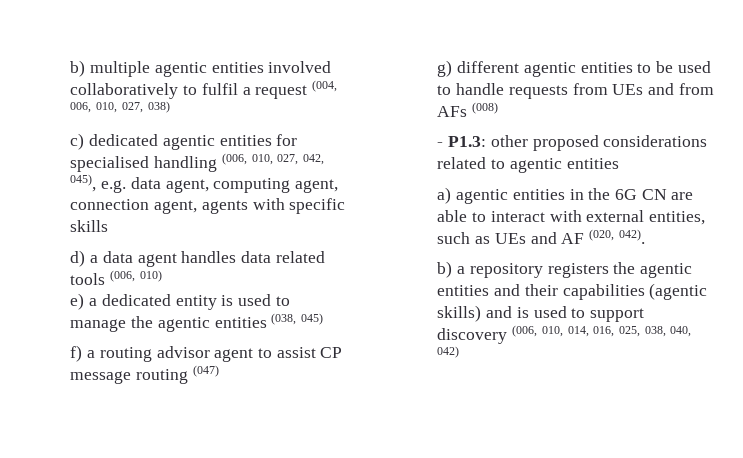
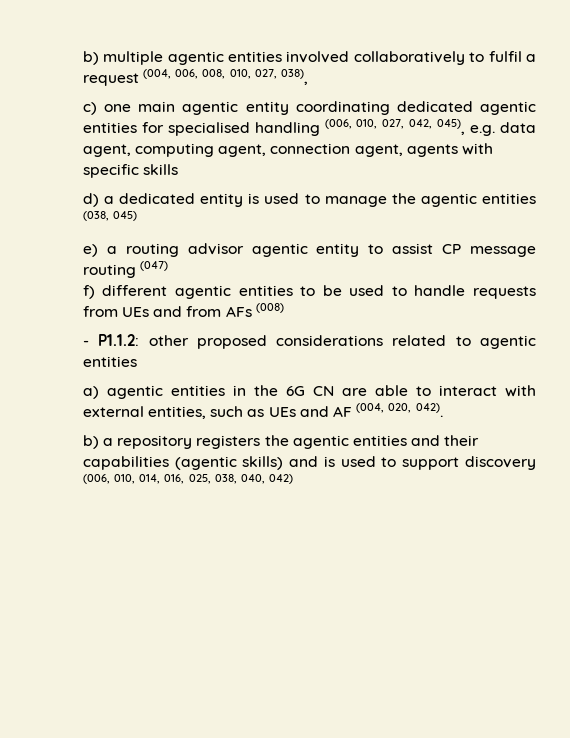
- b) multiple agentic entities involved collaboratively to fulfil a request (004, 006, 010, 027, 038)
+ b) multiple agentic entities involved collaboratively to fulfil a request (004, 006, 008, 010, 027, 038),
- c) dedicated agentic entities for specialised handling (006, 010, 027, 042, 045), e.g. data agent, computing agent, connection agent, agents with specific skills
+ c) one main agentic entity coordinating dedicated agentic entities for specialised handling (006, 010, 027, 042, 045), e.g. data agent, computing agent, connection agent, agents with specific skills
- d) a data agent handles data related tools (006, 010)
- e) a dedicated entity is used to manage the agentic entities (038, 045)
+ d) a dedicated entity is used to manage the agentic entities (038, 045)
- f) a routing advisor agent to assist CP message routing (047)
+ e) a routing advisor agentic entity to assist CP message routing (047)
- g) different agentic entities to be used to handle requests from UEs and from AFs (008)
+ f) different agentic entities to be used to handle requests from UEs and from AFs (008)
- - P1.3: other proposed considerations related to agentic entities
+ - P1.1.2: other proposed considerations related to agentic entities
- a) agentic entities in the 6G CN are able to interact with external entities, such as UEs and AF (020, 042).
+ a) agentic entities in the 6G CN are able to interact with external entities, such as UEs and AF (004, 020, 042).

